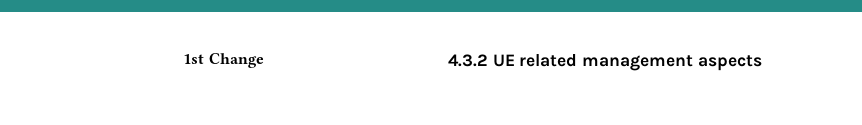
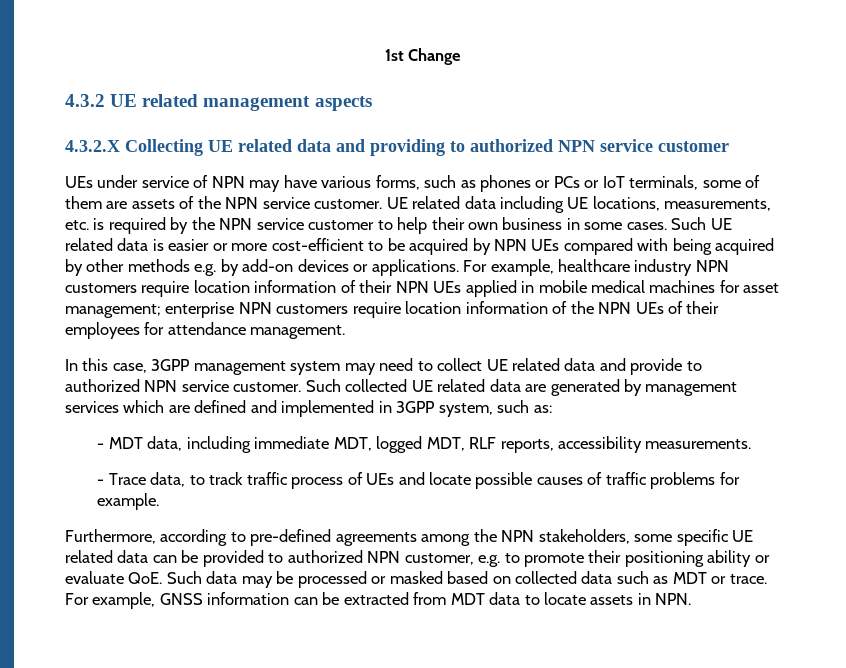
+ 4.3.2.X Collecting UE related data and providing to authorized NPN service customer
+ UEs under service of NPN may have various forms, such as phones or PCs or IoT terminals, some of them are assets of the NPN service customer. UE related data including UE locations, measurements, etc. is required by the NPN service customer to help their own business in some cases. Such UE related data is easier or more cost-efficient to be acquired by NPN UEs compared with being acquired by other methods e.g. by add-on devices or applications. For example, healthcare industry NPN customers require location information of their NPN UEs applied in mobile medical machines for asset management; enterprise NPN customers require location information of the NPN UEs of their employees for attendance management.
+ In this case, 3GPP management system may need to collect UE related data and provide to authorized NPN service customer. Such collected UE related data are generated by management services which are defined and implemented in 3GPP system, such as:
+ - MDT data, including immediate MDT, logged MDT, RLF reports, accessibility measurements.
+ - Trace data, to track traffic process of UEs and locate possible causes of traffic problems for example.
+ Furthermore, according to pre-defined agreements among the NPN stakeholders, some specific UE related data can be provided to authorized NPN customer, e.g. to promote their positioning ability or evaluate QoE. Such data may be processed or masked based on collected data such as MDT or trace. For example, GNSS information can be extracted from MDT data to locate assets in NPN.

